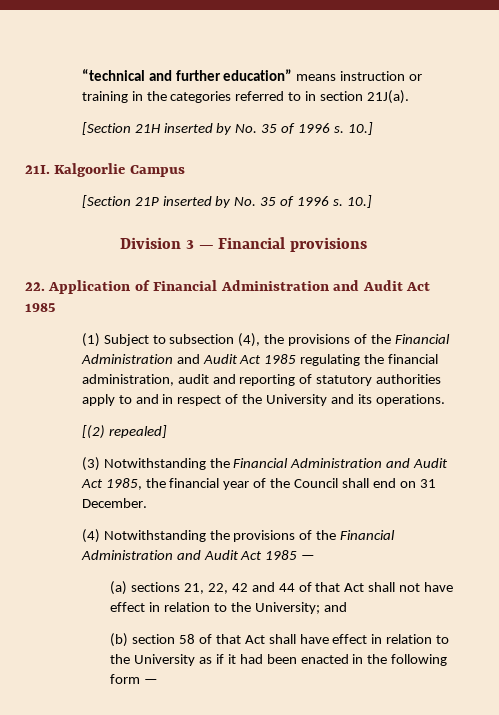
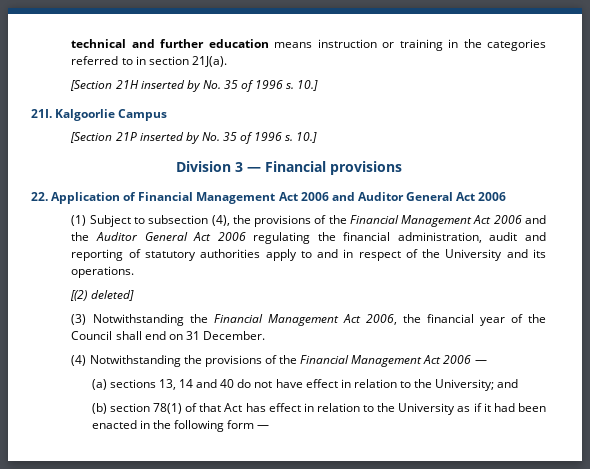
- “technical and further education” means instruction or training in the categories referred to in section 21J(a).
+ technical and further education means instruction or training in the categories referred to in section 21J(a).
- 22. Application of Financial Administration and Audit Act 1985
+ 22. Application of Financial Management Act 2006 and Auditor General Act 2006
- (1) Subject to subsection (4), the provisions of the Financial Administration and Audit Act 1985 regulating the financial administration, audit and reporting of statutory authorities apply to and in respect of the University and its operations.
+ (1) Subject to subsection (4), the provisions of the Financial Management Act 2006 and the Auditor General Act 2006 regulating the financial administration, audit and reporting of statutory authorities apply to and in respect of the University and its operations.
- [(2) repealed]
+ [(2) deleted]
- (3) Notwithstanding the Financial Administration and Audit Act 1985, the financial year of the Council shall end on 31 December.
+ (3) Notwithstanding the Financial Management Act 2006, the financial year of the Council shall end on 31 December.
- (4) Notwithstanding the provisions of the Financial Administration and Audit Act 1985 —
- (a) sections 21, 22, 42 and 44 of that Act shall not have effect in relation to the University; and
+ (4) Notwithstanding the provisions of the Financial Management Act 2006 —
+ (a) sections 13, 14 and 40 do not have effect in relation to the University; and
- (b) section 58 of that Act shall have effect in relation to the University as if it had been enacted in the following form —
+ (b) section 78(1) of that Act has effect in relation to the University as if it had been enacted in the following form —

